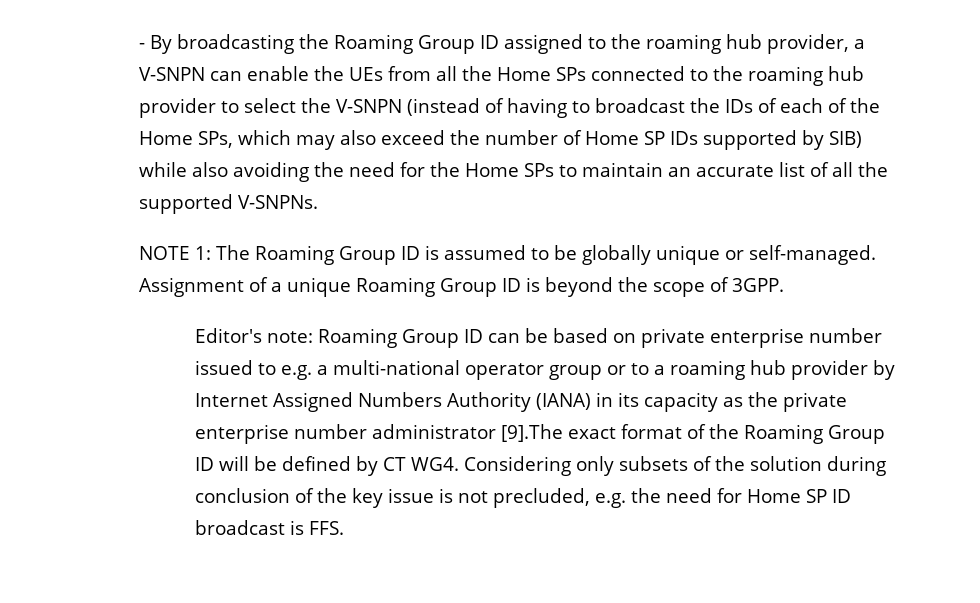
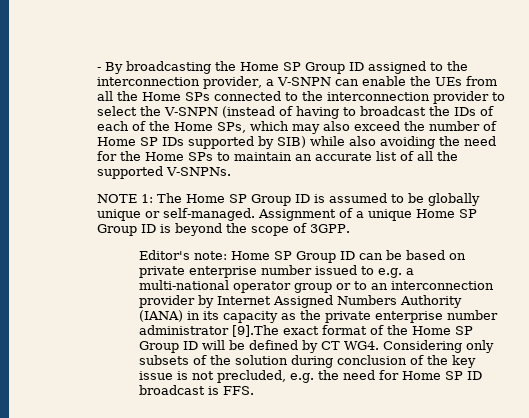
- - By broadcasting the Roaming Group ID assigned to the roaming hub provider, a V-SNPN can enable the UEs from all the Home SPs connected to the roaming hub provider to select the V-SNPN (instead of having to broadcast the IDs of each of the Home SPs, which may also exceed the number of Home SP IDs supported by SIB) while also avoiding the need for the Home SPs to maintain an accurate list of all the supported V-SNPNs.
+ - By broadcasting the Home SP Group ID assigned to the interconnection provider, a V-SNPN can enable the UEs from all the Home SPs connected to the interconnection provider to select the V-SNPN (instead of having to broadcast the IDs of each of the Home SPs, which may also exceed the number of Home SP IDs supported by SIB) while also avoiding the need for the Home SPs to maintain an accurate list of all the supported V-SNPNs.
- NOTE 1: The Roaming Group ID is assumed to be globally unique or self-managed.
+ NOTE 1: The Home SP Group ID is assumed to be globally unique or self-managed.
- Assignment of a unique Roaming Group ID is beyond the scope of 3GPP.
+ Assignment of a unique Home SP Group ID is beyond the scope of 3GPP.
- Roaming Group ID can be based on private enterprise number issued to e.g. a multi-national operator group or to a roaming hub provider by Internet Assigned Numbers Authority (IANA) in its capacity as the private enterprise number administrator [9].The exact format of the Roaming Group ID will be defined by CT WG4. Considering only subsets of the solution during conclusion of the key issue is not precluded, e.g. the need for Home SP ID broadcast is FFS.
+ Home SP Group ID can be based on private enterprise number issued to e.g. a multi-national operator group or to an interconnection provider by Internet Assigned Numbers Authority (IANA) in its capacity as the private enterprise number administrator [9].The exact format of the Home SP Group ID will be defined by CT WG4. Considering only subsets of the solution during conclusion of the key issue is not precluded, e.g. the need for Home SP ID broadcast is FFS.

